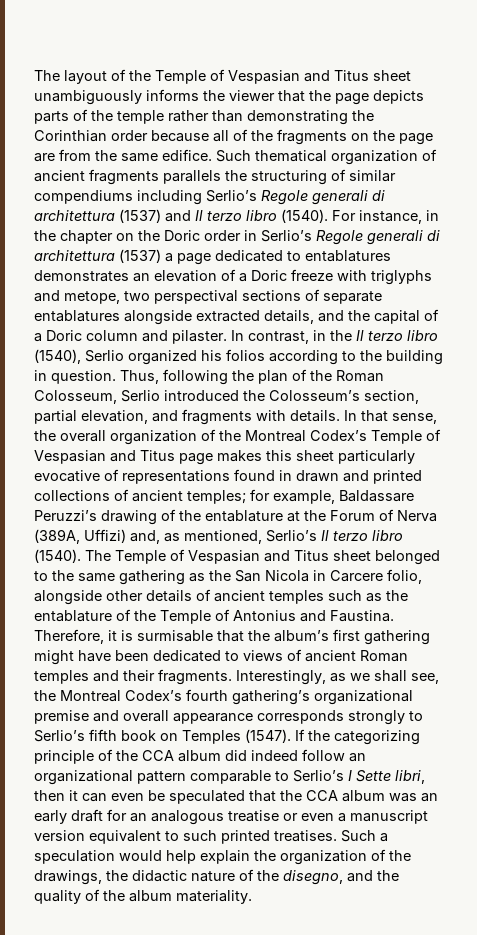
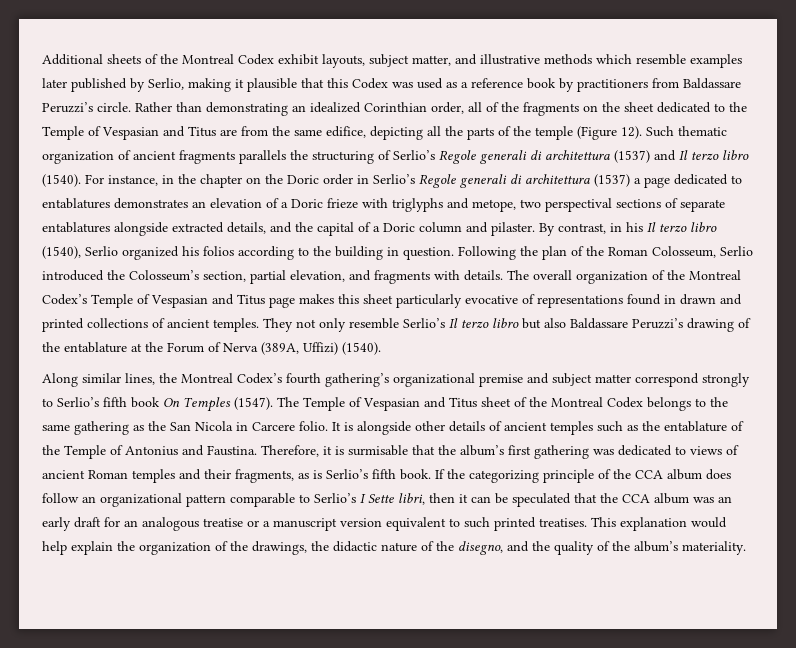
- The layout of the Temple of Vespasian and Titus sheet unambiguously informs the viewer that the page depicts parts of the temple rather than demonstrating the Corinthian order because all of the fragments on the page are from the same edifice. Such thematical organization of ancient fragments parallels the structuring of similar compendiums including Serlio’s Regole generali di architettura (1537) and Il terzo libro (1540).
+ Additional sheets of the Montreal Codex exhibit layouts, subject matter, and illustrative methods which resemble examples later published by Serlio, making it plausible that this Codex was used as a reference book by practitioners from Baldassare Peruzzi’s circle. Rather than demonstrating an idealized Corinthian order, all of the fragments on the sheet dedicated to the Temple of Vespasian and Titus are from the same edifice, depicting all the parts of the temple (Figure 12). Such thematic organization of ancient fragments parallels the structuring of Serlio’s Regole generali di architettura (1537) and Il terzo libro (1540).
- For instance, in the chapter on the Doric order in Serlio’s Regole generali di architettura (1537) a page dedicated to entablatures demonstrates an elevation of a Doric freeze with triglyphs and metope, two perspectival sections of separate entablatures alongside extracted details, and the capital of a Doric column and pilaster.
+ For instance, in the chapter on the Doric order in Serlio’s Regole generali di architettura (1537) a page dedicated to entablatures demonstrates an elevation of a Doric frieze with triglyphs and metope, two perspectival sections of separate entablatures alongside extracted details, and the capital of a Doric column and pilaster.
- In contrast, in the Il terzo libro (1540), Serlio organized his folios according to the building in question.
+ By contrast, in his Il terzo libro (1540), Serlio organized his folios according to the building in question.
- Thus, following the plan of the Roman Colosseum, Serlio introduced the Colosseum’s section, partial elevation, and fragments with details.
+ Following the plan of the Roman Colosseum, Serlio introduced the Colosseum’s section, partial elevation, and fragments with details.
- In that sense, the overall organization of the Montreal Codex’s Temple of Vespasian and Titus page makes this sheet particularly evocative of representations found in drawn and printed collections of ancient temples; for example, Baldassare Peruzzi’s drawing of the entablature at the Forum of Nerva (389A, Uffizi) and, as mentioned, Serlio’s Il terzo libro (1540).
+ The overall organization of the Montreal Codex’s Temple of Vespasian and Titus page makes this sheet particularly evocative of representations found in drawn and printed collections of ancient temples. They not only resemble Serlio’s Il terzo libro but also Baldassare Peruzzi’s drawing of the entablature at the Forum of Nerva (389A, Uffizi) (1540).
+ Along similar lines, the Montreal Codex’s fourth gathering’s organizational premise and subject matter correspond strongly to Serlio’s fifth book On Temples (1547).
- The Temple of Vespasian and Titus sheet belonged to the same gathering as the San Nicola in Carcere folio, alongside other details of ancient temples such as the entablature of the Temple of Antonius and Faustina.
+ The Temple of Vespasian and Titus sheet of the Montreal Codex belongs to the same gathering as the San Nicola in Carcere folio. It is alongside other details of ancient temples such as the entablature of the Temple of Antonius and Faustina.
- Therefore, it is surmisable that the album’s first gathering might have been dedicated to views of ancient Roman temples and their fragments. Interestingly, as we shall see, the Montreal Codex’s fourth gathering’s organizational premise and overall appearance corresponds strongly to Serlio’s fifth book on Temples (1547).
+ Therefore, it is surmisable that the album’s first gathering was dedicated to views of ancient Roman temples and their fragments, as is Serlio’s fifth book.
- If the categorizing principle of the CCA album did indeed follow an organizational pattern comparable to Serlio’s I Sette libri, then it can even be speculated that the CCA album was an early draft for an analogous treatise or even a manuscript version equivalent to such printed treatises.
+ If the categorizing principle of the CCA album does follow an organizational pattern comparable to Serlio’s I Sette libri, then it can be speculated that the CCA album was an early draft for an analogous treatise or a manuscript version equivalent to such printed treatises.
- Such a speculation would help explain the organization of the drawings, the didactic nature of the disegno, and the quality of the album materiality.
+ This explanation would help explain the organization of the drawings, the didactic nature of the disegno, and the quality of the album’s materiality.

